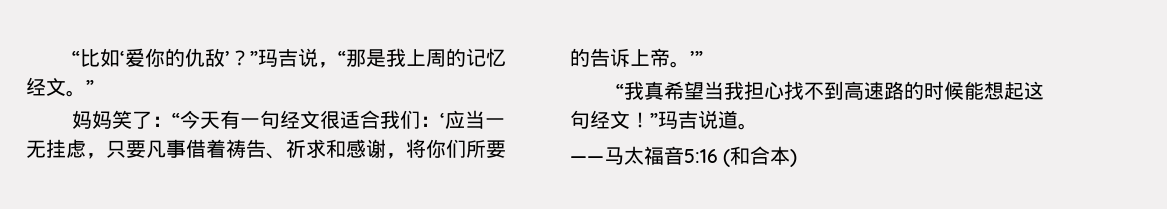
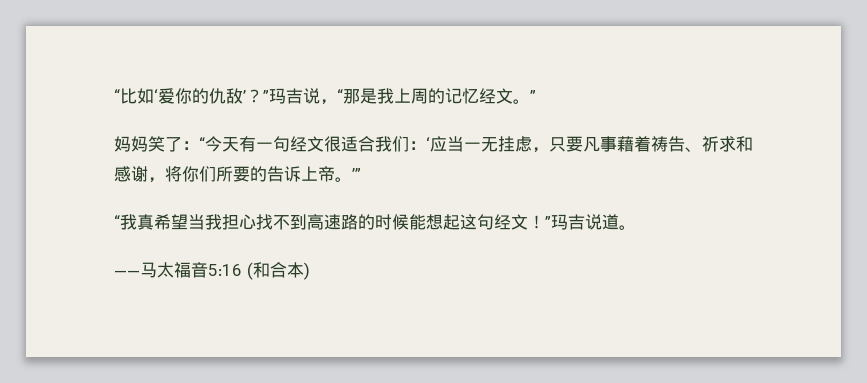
- 妈妈笑了：“今天有一句经文很适合我们：‘应当一无挂虑，只要凡事借着祷告、祈求和感谢，将你们所要的告诉上帝。’”
+ 妈妈笑了：“今天有一句经文很适合我们：‘应当一无挂虑，只要凡事藉着祷告、祈求和感谢，将你们所要的告诉上帝。’”

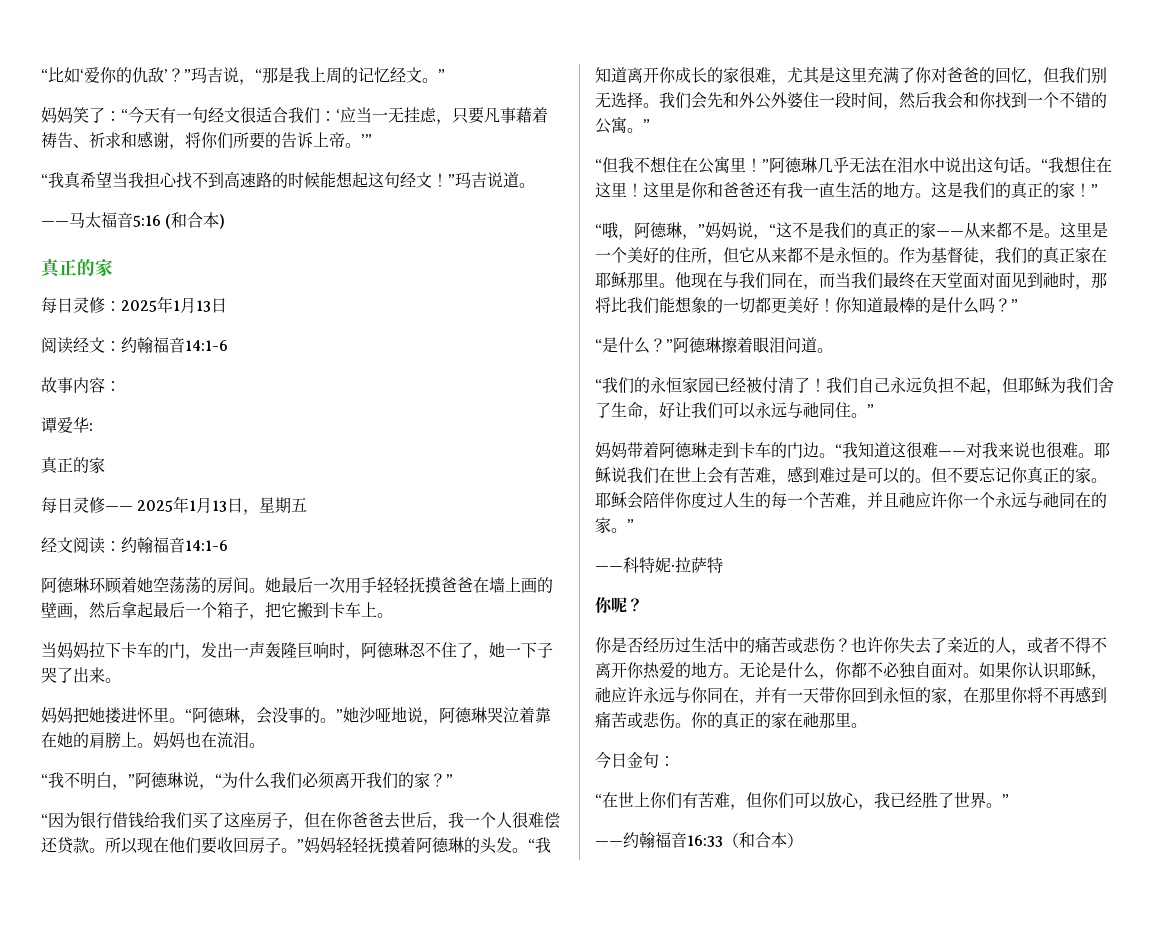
  ——马太福音5:16 (和合本)
+ 真正的家
+ 每日灵修：2025年1月13日
+ 阅读经文：约翰福音14:1-6
+ 故事内容：
+ 谭爱华:
+ 真正的家
+ 每日灵修—— 2025年1月13日，星期五
+ 经文阅读：约翰福音14:1-6
+ 阿德琳环顾着她空荡荡的房间。她最后一次用手轻轻抚摸爸爸在墙上画的壁画，然后拿起最后一个箱子，把它搬到卡车上。
+ 当妈妈拉下卡车的门，发出一声轰隆巨响时，阿德琳忍不住了，她一下子哭了出来。
+ 妈妈把她搂进怀里。“阿德琳，会没事的。”她沙哑地说，阿德琳哭泣着靠在她的肩膀上。妈妈也在流泪。
+ “我不明白，”阿德琳说，“为什么我们必须离开我们的家？”
+ “因为银行借钱给我们买了这座房子，但在你爸爸去世后，我一个人很难偿还贷款。所以现在他们要收回房子。”妈妈轻轻抚摸着阿德琳的头发。“我知道离开你成长的家很难，尤其是这里充满了你对爸爸的回忆，但我们别无选择。我们会先和外公外婆住一段时间，然后我会和你找到一个不错的公寓。”
+ “但我不想住在公寓里！”阿德琳几乎无法在泪水中说出这句话。“我想住在这里！这里是你和爸爸还有我一直生活的地方。这是我们的真正的家！”
+ “哦，阿德琳，”妈妈说，“这不是我们的真正的家——从来都不是。这里是一个美好的住所，但它从来都不是永恒的。作为基督徒，我们的真正家在耶稣那里。他现在与我们同在，而当我们最终在天堂面对面见到祂时，那将比我们能想象的一切都更美好！你知道最棒的是什么吗？”
+ “是什么？”阿德琳擦着眼泪问道。
+ “我们的永恒家园已经被付清了！我们自己永远负担不起，但耶稣为我们舍了生命，好让我们可以永远与祂同住。”
+ 妈妈带着阿德琳走到卡车的门边。“我知道这很难——对我来说也很难。耶稣说我们在世上会有苦难，感到难过是可以的。但不要忘记你真正的家。耶稣会陪伴你度过人生的每一个苦难，并且祂应许你一个永远与祂同在的家。”
+ ——科特妮·拉萨特
+ 你呢？
+ 你是否经历过生活中的痛苦或悲伤？也许你失去了亲近的人，或者不得不离开你热爱的地方。无论是什么，你都不必独自面对。如果你认识耶稣，祂应许永远与你同在，并有一天带你回到永恒的家，在那里你将不再感到痛苦或悲伤。你的真正的家在祂那里。
+ 今日金句：
+ “在世上你们有苦难，但你们可以放心，我已经胜了世界。”
+ ——约翰福音16:33（和合本）

